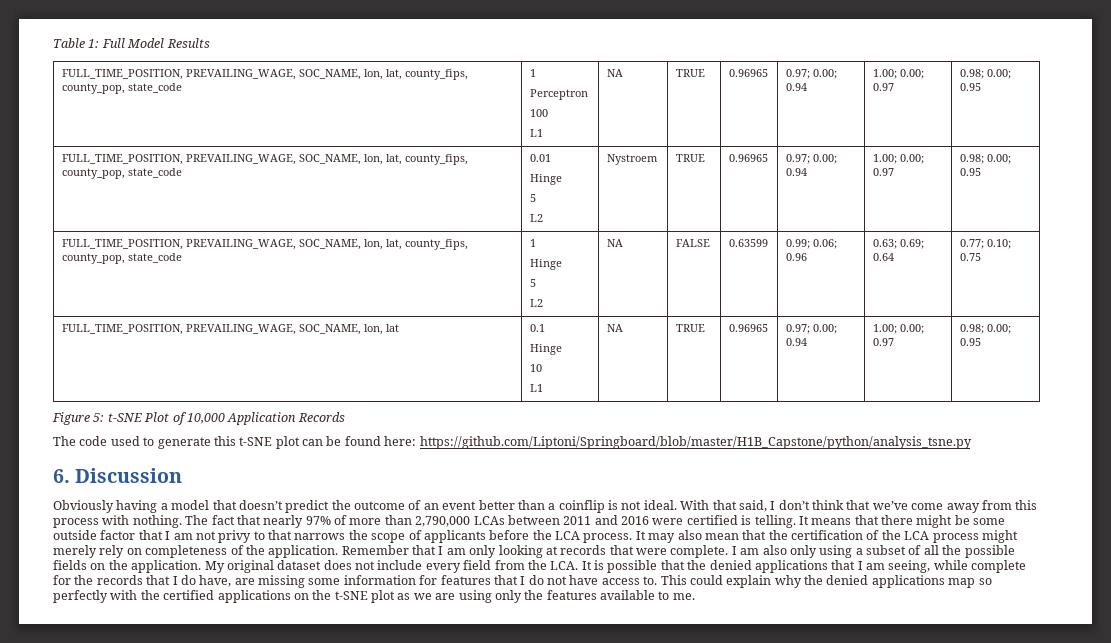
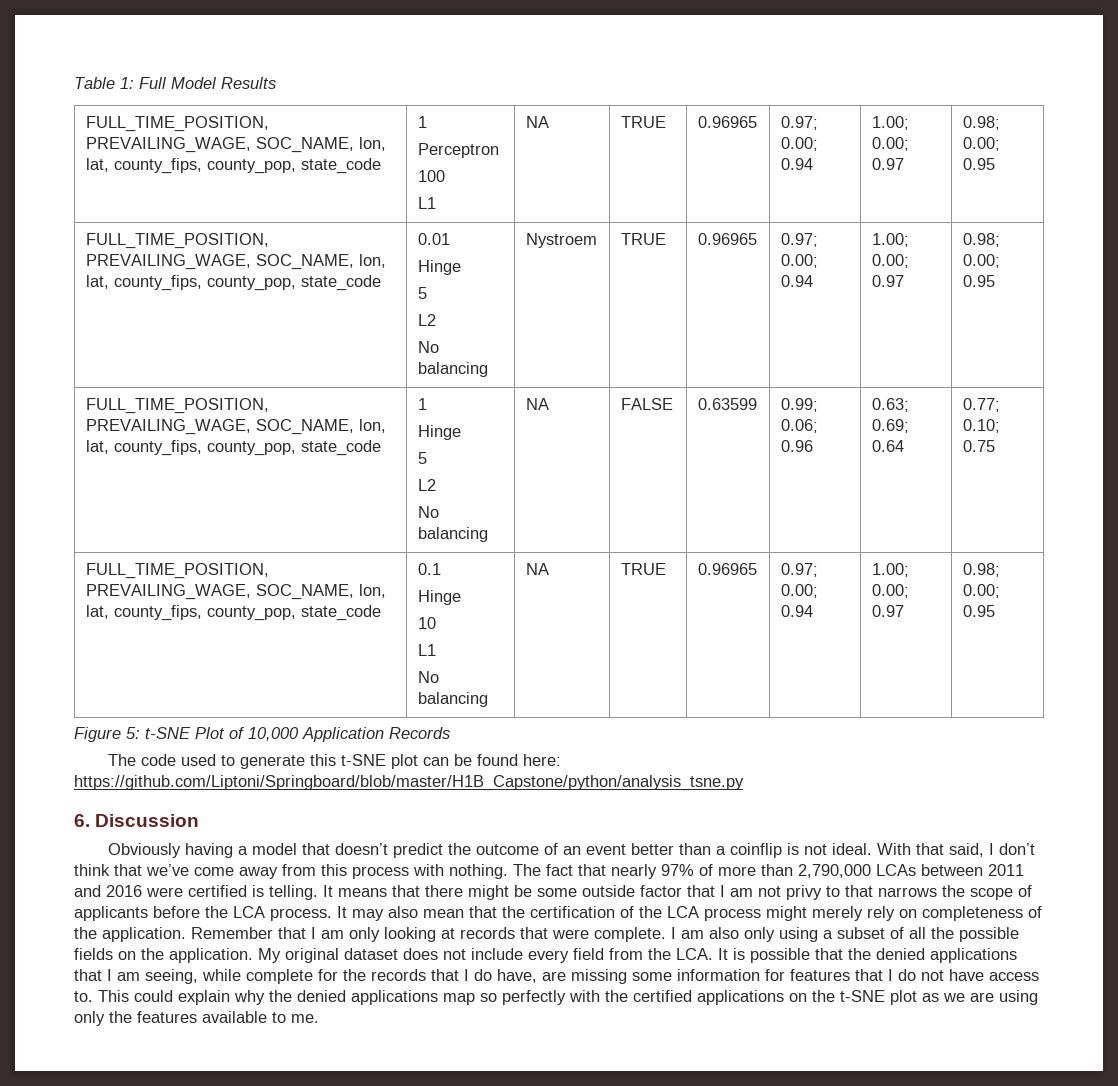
  FULL_TIME_POSITION, PREVAILING_WAGE, SOC_NAME, lon, lat, county_fips, county_pop, state_code | 0.01
  Hinge
  5
- L2 | Nystroem | TRUE | 0.96965 | 0.97; 0.00; 0.94 | 1.00; 0.00; 0.97 | 0.98; 0.00; 0.95
+ L2
+ No balancing | Nystroem | TRUE | 0.96965 | 0.97; 0.00; 0.94 | 1.00; 0.00; 0.97 | 0.98; 0.00; 0.95
  FULL_TIME_POSITION, PREVAILING_WAGE, SOC_NAME, lon, lat, county_fips, county_pop, state_code | 1
  Hinge
  5
- L2 | NA | FALSE | 0.63599 | 0.99; 0.06; 0.96 | 0.63; 0.69; 0.64 | 0.77; 0.10; 0.75
+ L2
+ No balancing | NA | FALSE | 0.63599 | 0.99; 0.06; 0.96 | 0.63; 0.69; 0.64 | 0.77; 0.10; 0.75
- FULL_TIME_POSITION, PREVAILING_WAGE, SOC_NAME, lon, lat | 0.1
+ FULL_TIME_POSITION, PREVAILING_WAGE, SOC_NAME, lon, lat, county_fips, county_pop, state_code | 0.1
  Hinge
  10
- L1 | NA | TRUE | 0.96965 | 0.97; 0.00; 0.94 | 1.00; 0.00; 0.97 | 0.98; 0.00; 0.95
+ L1
+ No balancing | NA | TRUE | 0.96965 | 0.97; 0.00; 0.94 | 1.00; 0.00; 0.97 | 0.98; 0.00; 0.95

